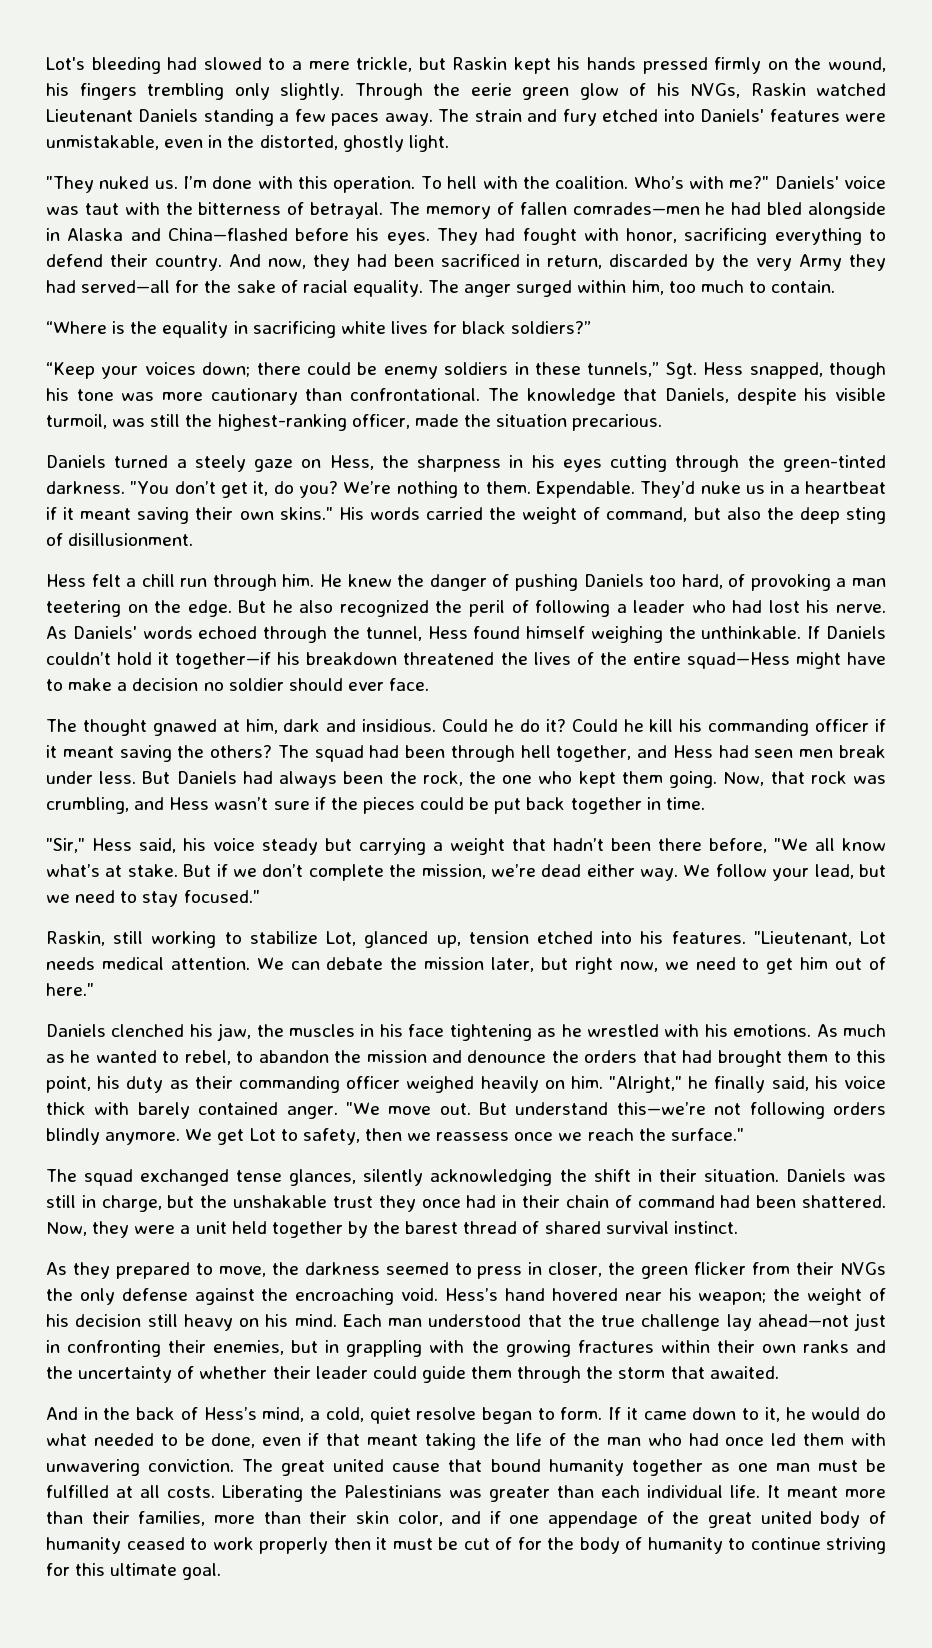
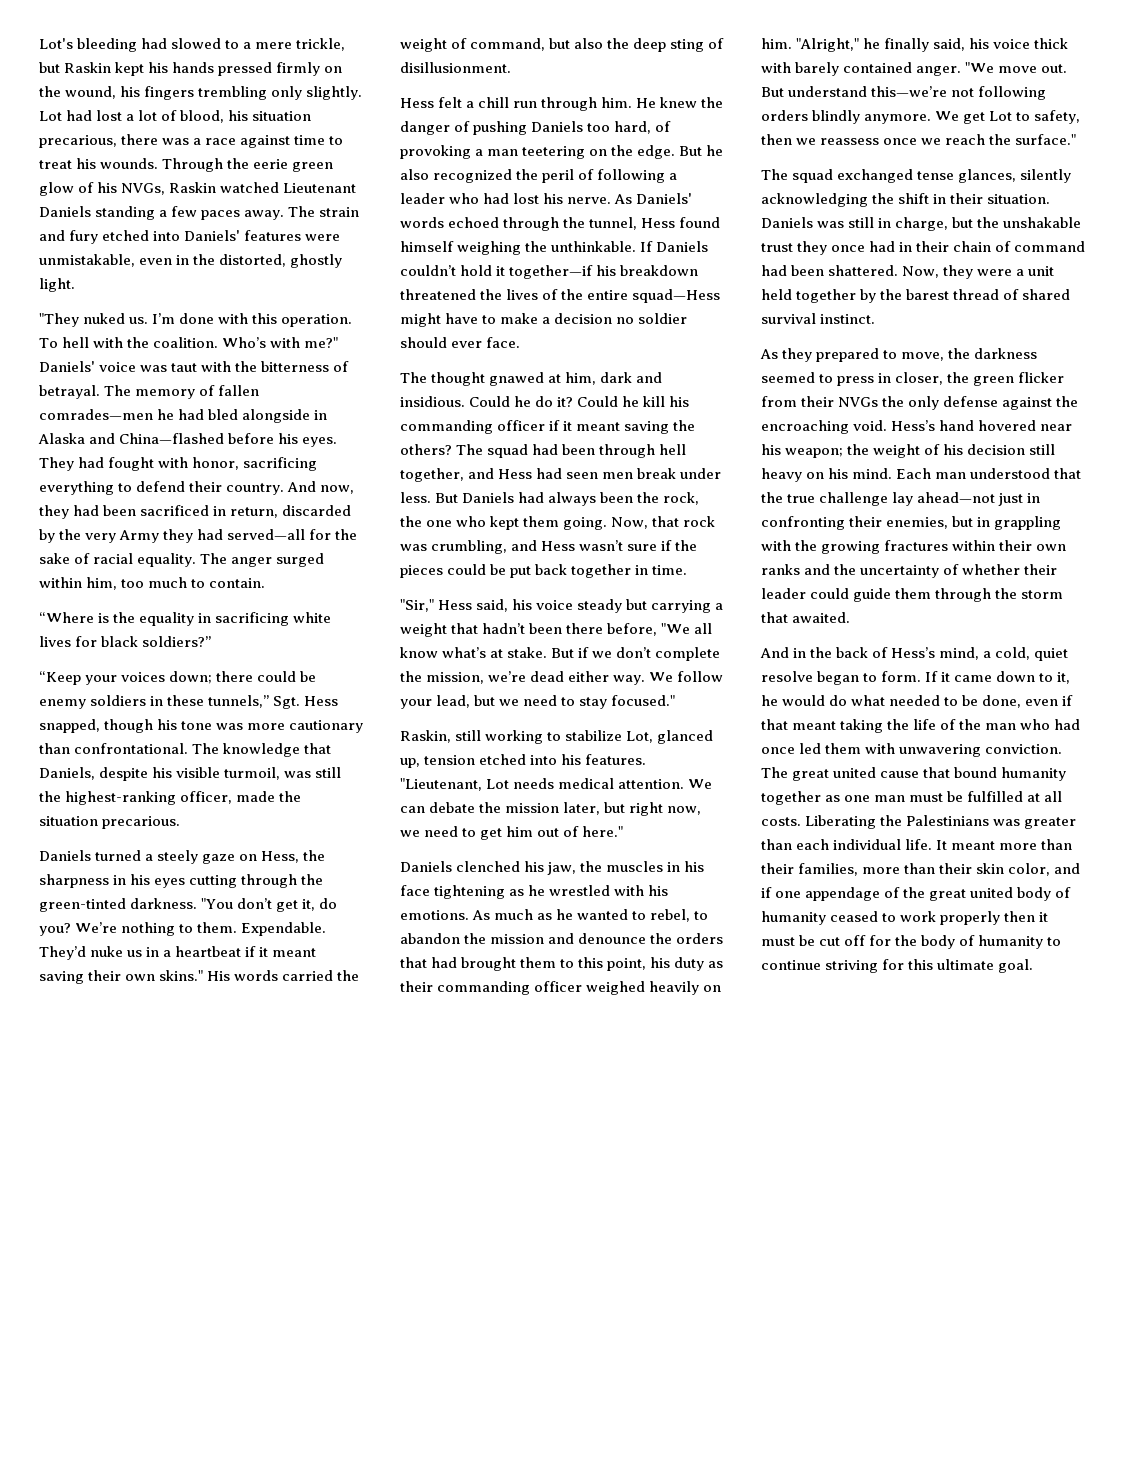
+ Lot had lost a lot of blood, his situation precarious, there was a race against time to treat his wounds.
- It meant more than their families, more than their skin color, and if one appendage of the great united body of humanity ceased to work properly then it must be cut of for the body of humanity to continue striving for this ultimate goal.
+ It meant more than their families, more than their skin color, and if one appendage of the great united body of humanity ceased to work properly then it must be cut off for the body of humanity to continue striving for this ultimate goal.

